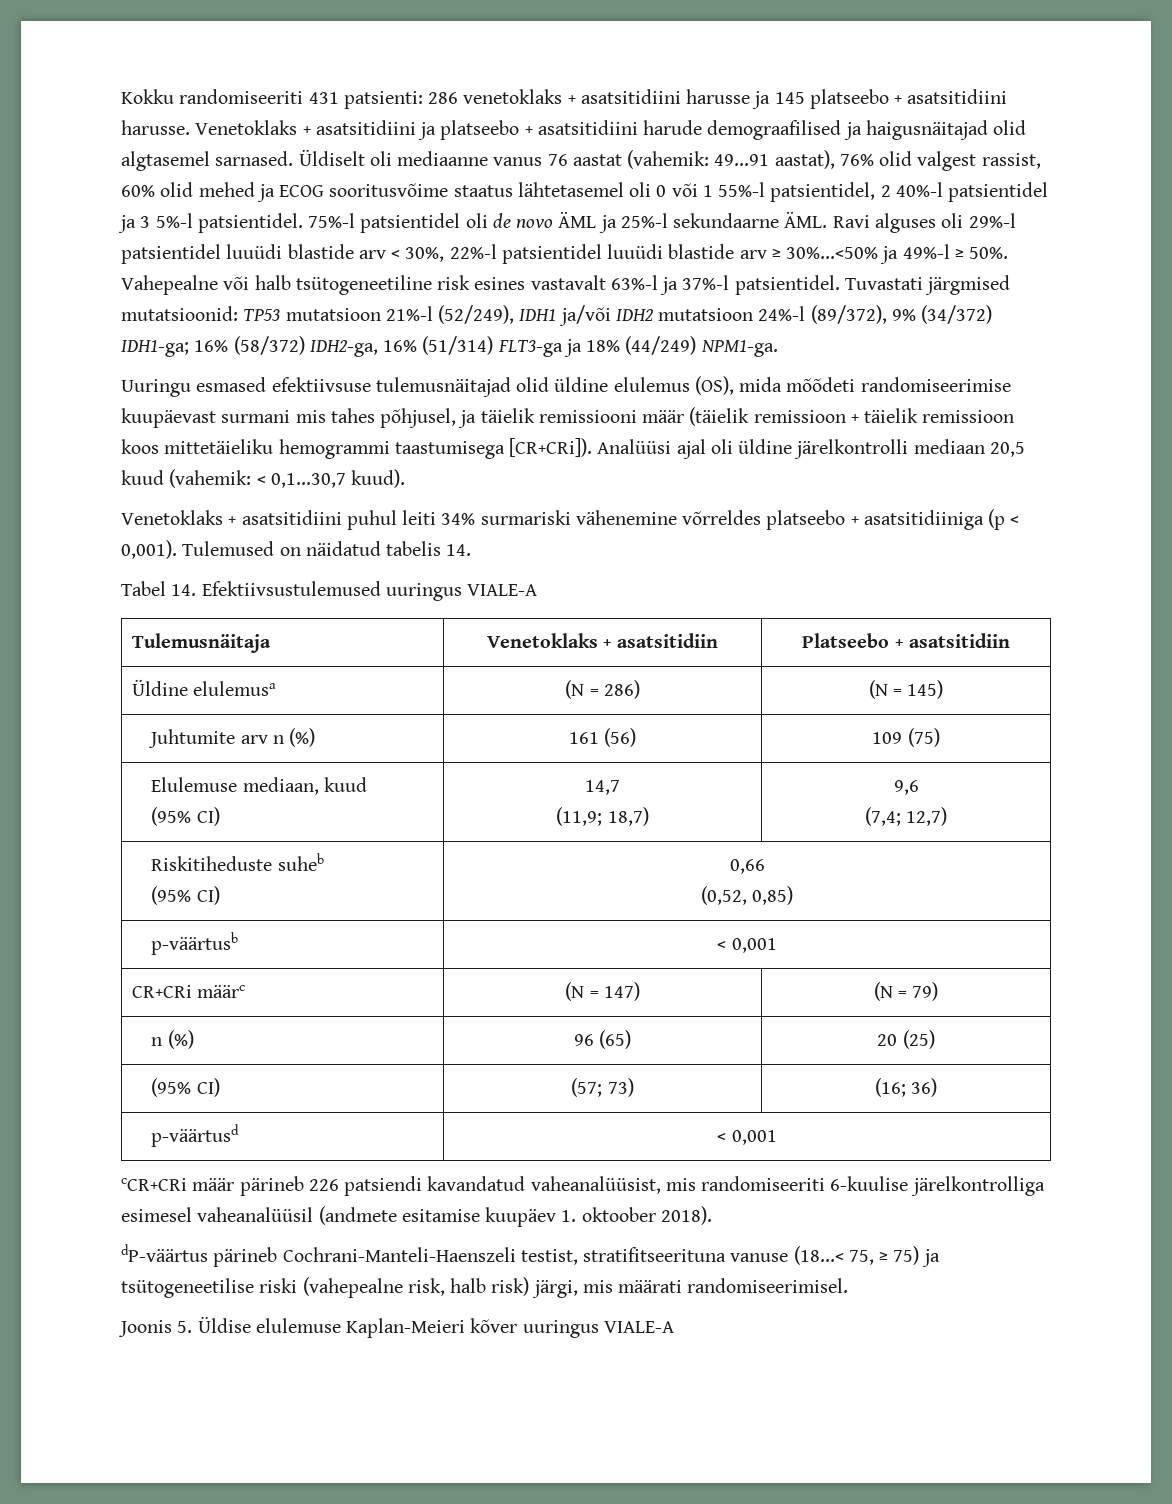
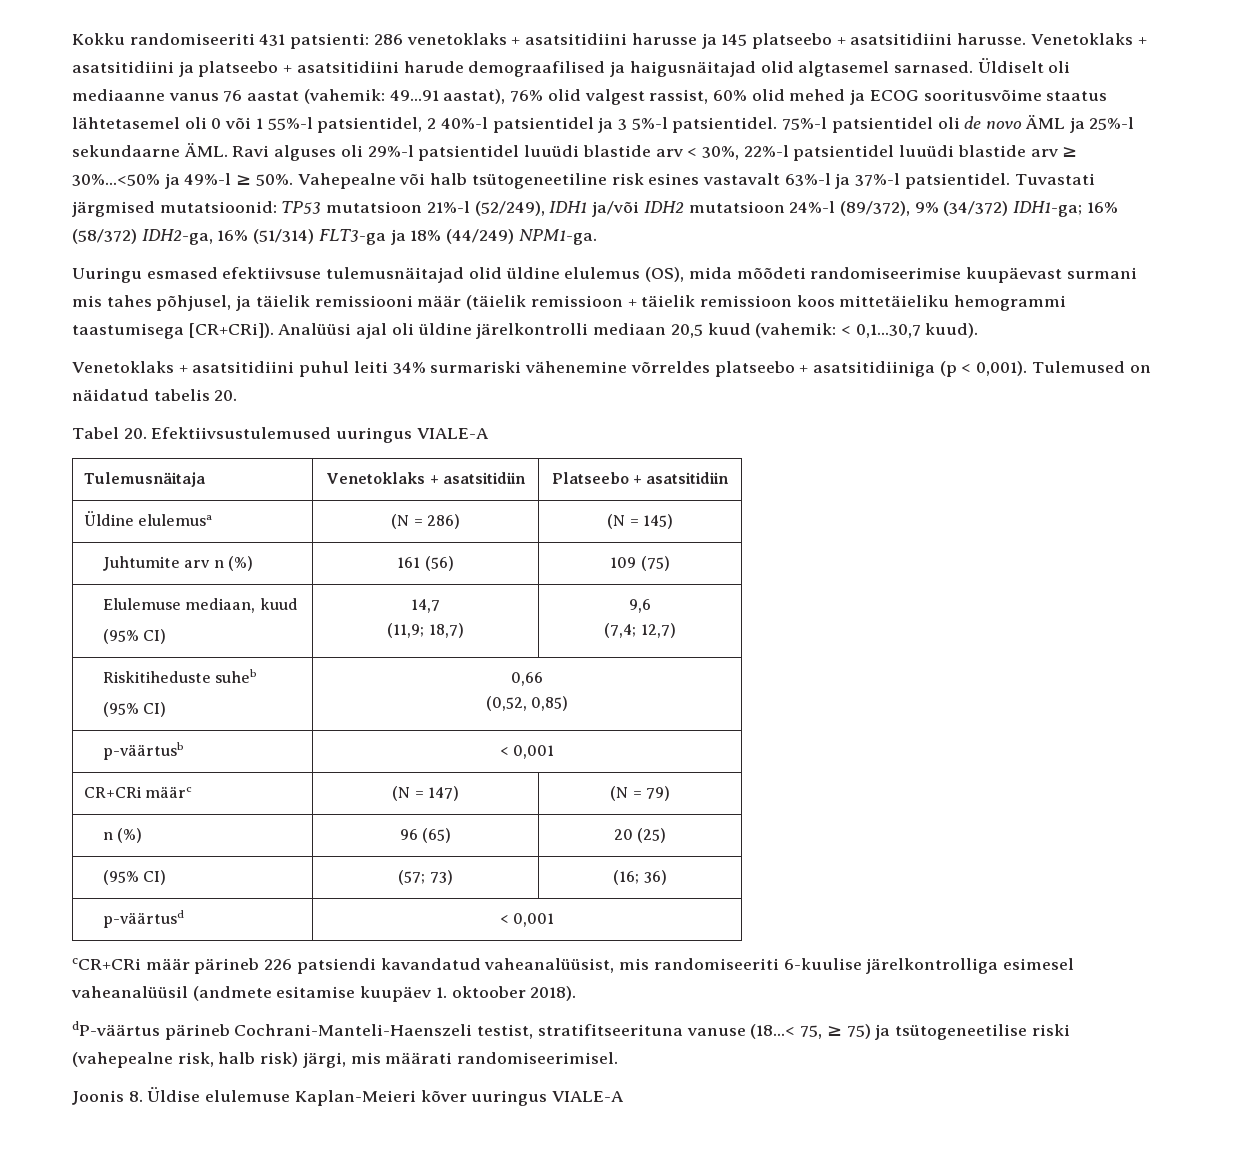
- Tulemused on näidatud tabelis 14.
+ Tulemused on näidatud tabelis 20.
- Tabel 14. Efektiivsustulemused uuringus VIALE-A
+ Tabel 20. Efektiivsustulemused uuringus VIALE-A
- Joonis 5. Üldise elulemuse Kaplan-Meieri kõver uuringus VIALE-A
+ Joonis 8. Üldise elulemuse Kaplan-Meieri kõver uuringus VIALE-A

